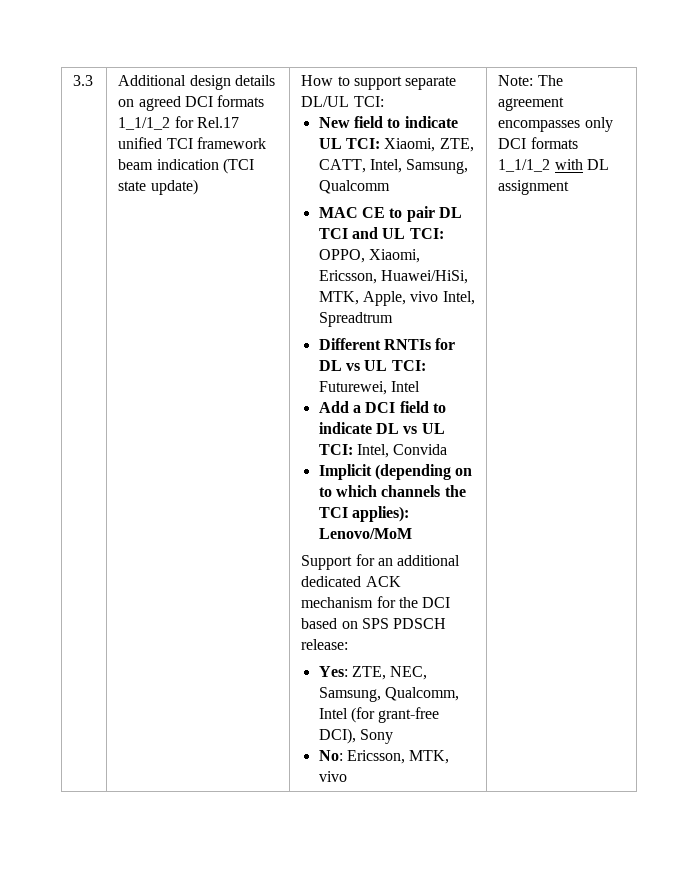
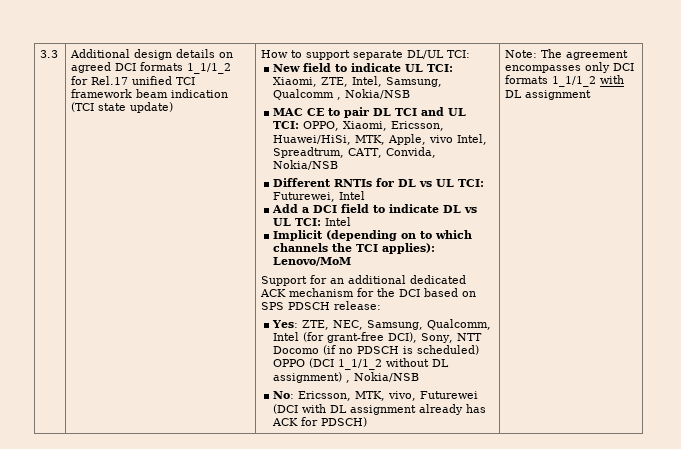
- New field to indicate UL TCI: Xiaomi, ZTE, CATT, Intel, Samsung, Qualcomm
+ New field to indicate UL TCI: Xiaomi, ZTE, Intel, Samsung, Qualcomm , Nokia/NSB
- MAC CE to pair DL TCI and UL TCI: OPPO, Xiaomi, Ericsson, Huawei/HiSi, MTK, Apple, vivo Intel, Spreadtrum
+ MAC CE to pair DL TCI and UL TCI: OPPO, Xiaomi, Ericsson, Huawei/HiSi, MTK, Apple, vivo Intel, Spreadtrum, CATT, Convida, Nokia/NSB
- Add a DCI field to indicate DL vs UL TCI: Intel, Convida
+ Add a DCI field to indicate DL vs UL TCI: Intel
- Yes: ZTE, NEC, Samsung, Qualcomm, Intel (for grant-free DCI), Sony
- No: Ericsson, MTK, vivo
+ Yes: ZTE, NEC, Samsung, Qualcomm, Intel (for grant-free DCI), Sony, NTT Docomo (if no PDSCH is scheduled) OPPO (DCI 1_1/1_2 without DL assignment) , Nokia/NSB
+ No: Ericsson, MTK, vivo, Futurewei (DCI with DL assignment already has ACK for PDSCH)

